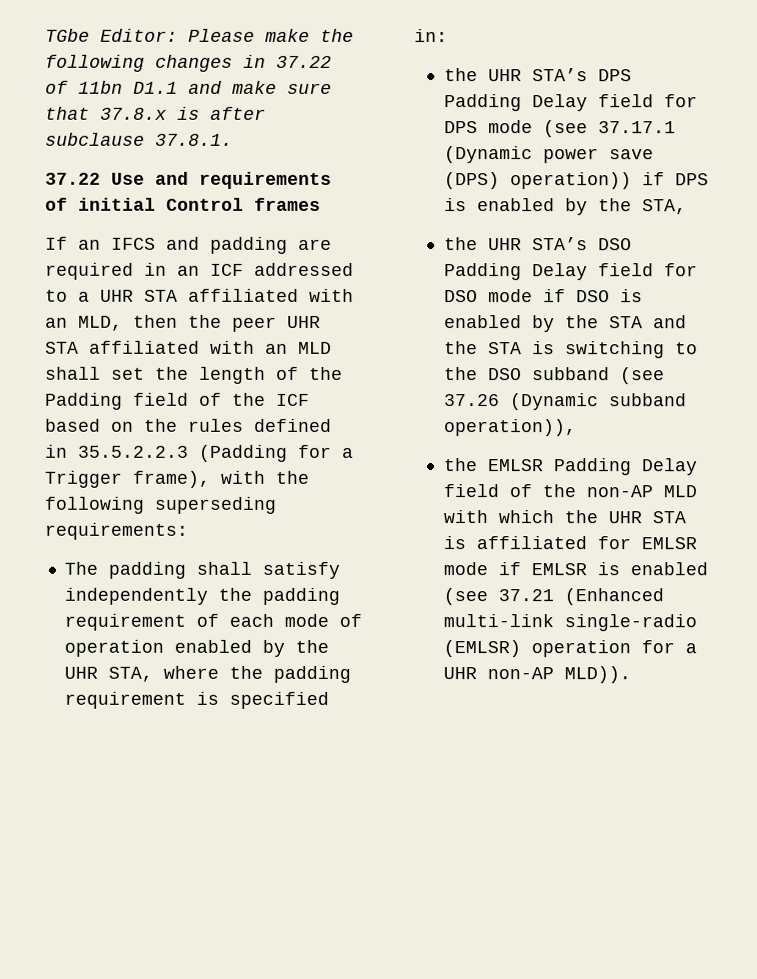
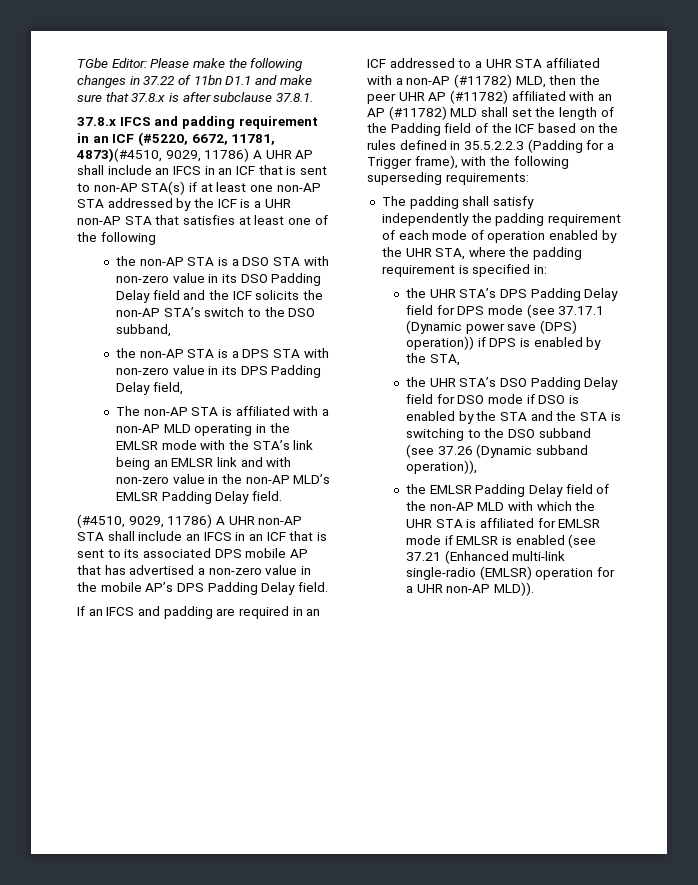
- 37.22 Use and requirements of initial Control frames
+ 37.8.x IFCS and padding requirement in an ICF (#5220, 6672, 11781, 4873)(#4510, 9029, 11786) A UHR AP shall include an IFCS in an ICF that is sent to non-AP STA(s) if at least one non-AP STA addressed by the ICF is a UHR non-AP STA that satisfies at least one of the following
+ the non-AP STA is a DSO STA with non-zero value in its DSO Padding Delay field and the ICF solicits the non-AP STA’s switch to the DSO subband,
+ the non-AP STA is a DPS STA with non-zero value in its DPS Padding Delay field,
+ The non-AP STA is affiliated with a non-AP MLD operating in the EMLSR mode with the STA’s link being an EMLSR link and with non-zero value in the non-AP MLD’s EMLSR Padding Delay field.
+ (#4510, 9029, 11786) A UHR non-AP STA shall include an IFCS in an ICF that is sent to its associated DPS mobile AP that has advertised a non-zero value in the mobile AP’s DPS Padding Delay field.
- If an IFCS and padding are required in an ICF addressed to a UHR STA affiliated with an MLD, then the peer UHR STA affiliated with an MLD shall set the length of the Padding field of the ICF based on the rules defined in 35.5.2.2.3 (Padding for a Trigger frame), with the following superseding requirements:
+ If an IFCS and padding are required in an ICF addressed to a UHR STA affiliated with a non-AP (#11782) MLD, then the peer UHR AP (#11782) affiliated with an AP (#11782) MLD shall set the length of the Padding field of the ICF based on the rules defined in 35.5.2.2.3 (Padding for a Trigger frame), with the following superseding requirements:

